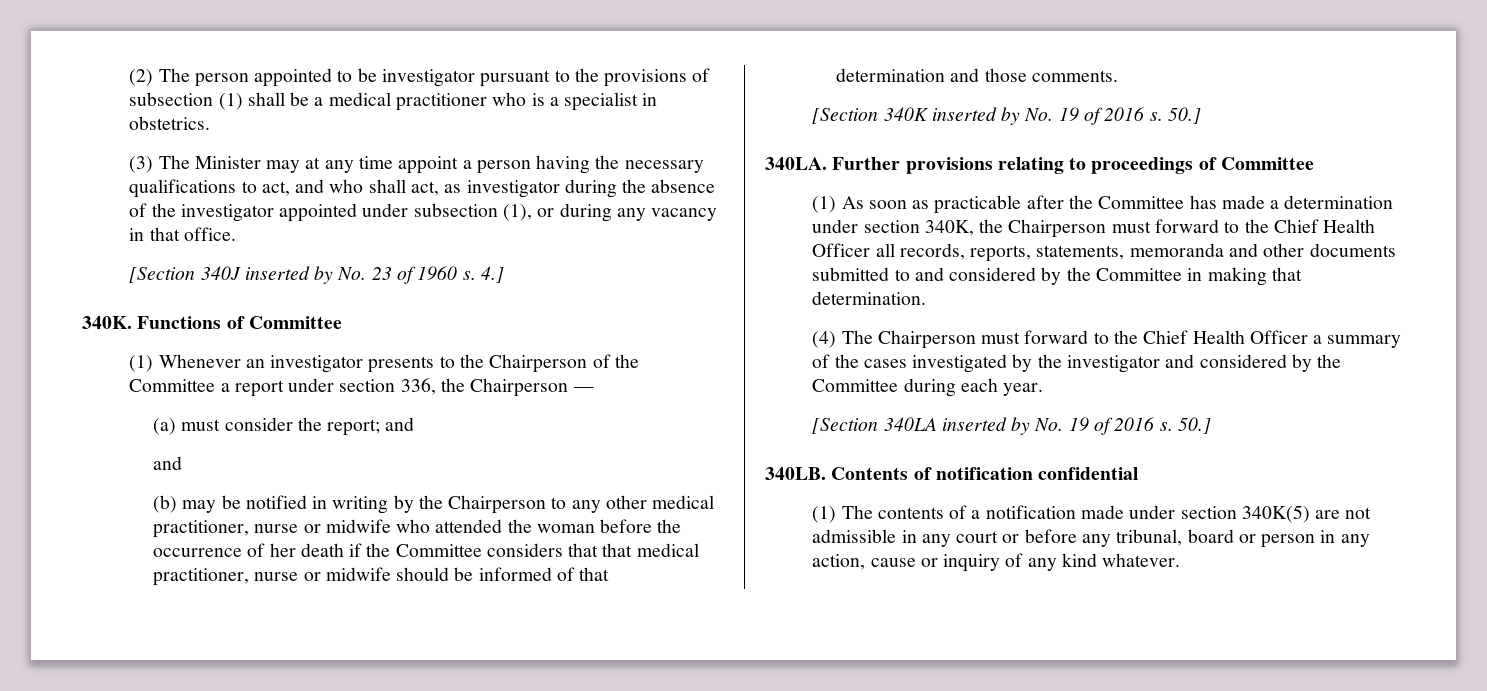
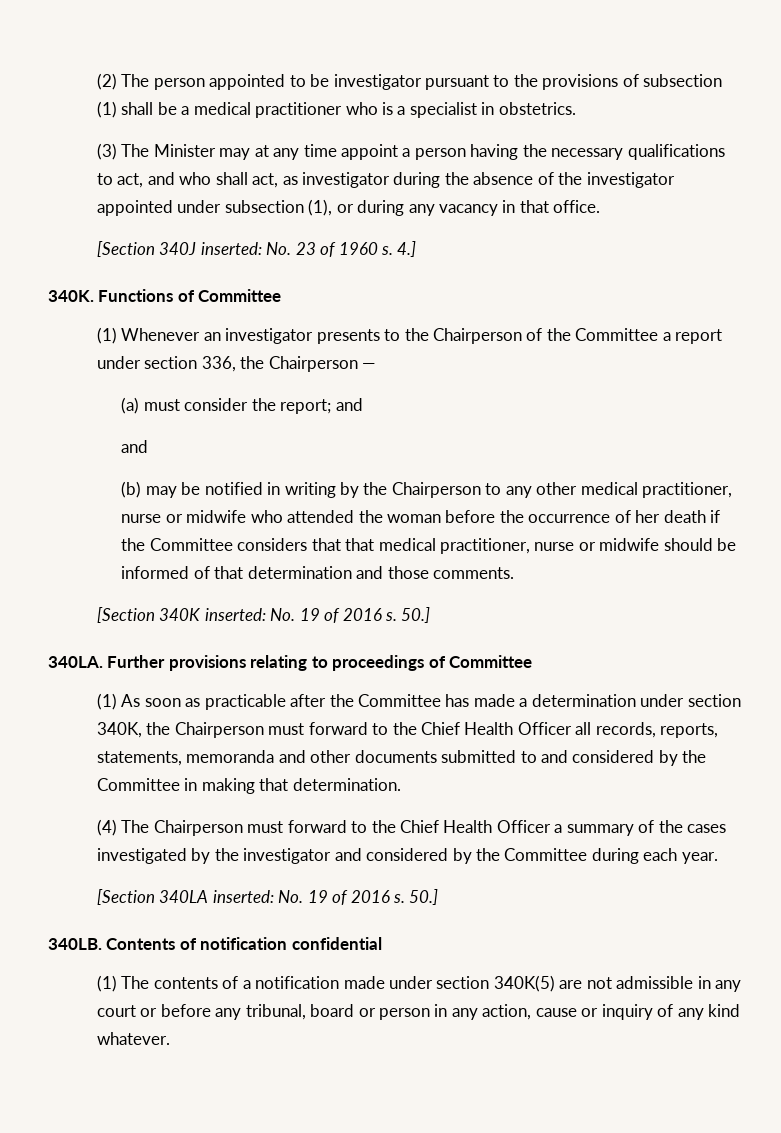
- [Section 340J inserted by No. 23 of 1960 s.
+ [Section 340J inserted: No. 23 of 1960 s.
- [Section 340K inserted by No. 19 of 2016 s.
+ [Section 340K inserted: No. 19 of 2016 s.
- [Section 340LA inserted by No. 19 of 2016 s.
+ [Section 340LA inserted: No. 19 of 2016 s.

